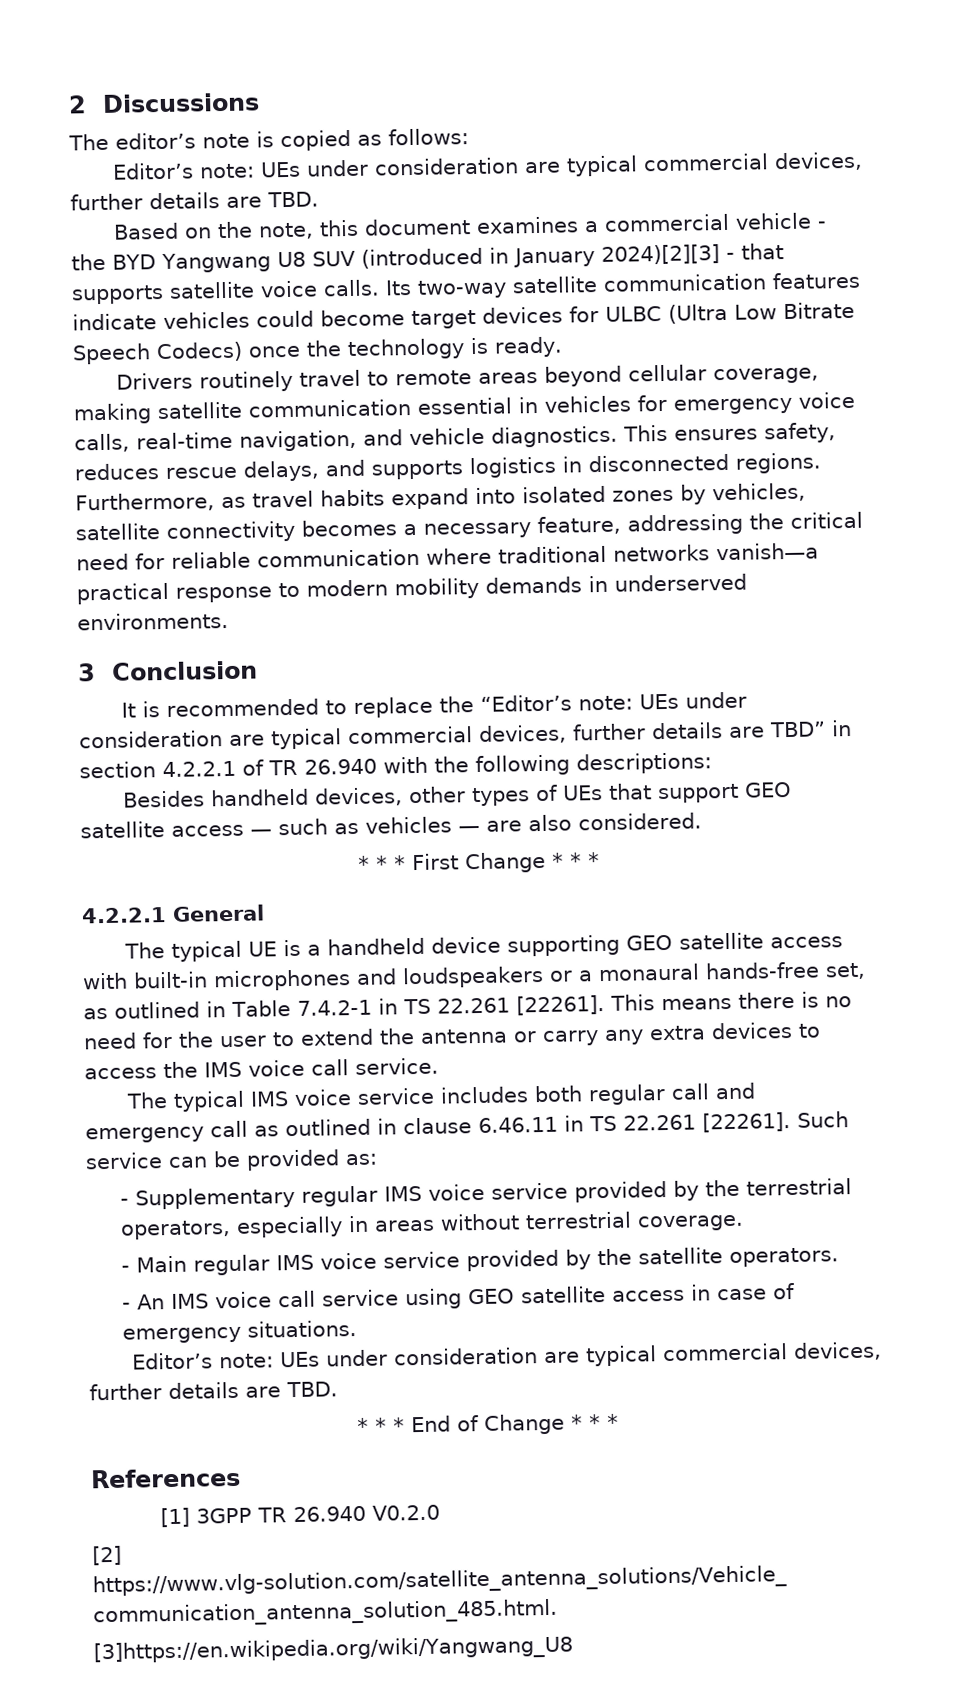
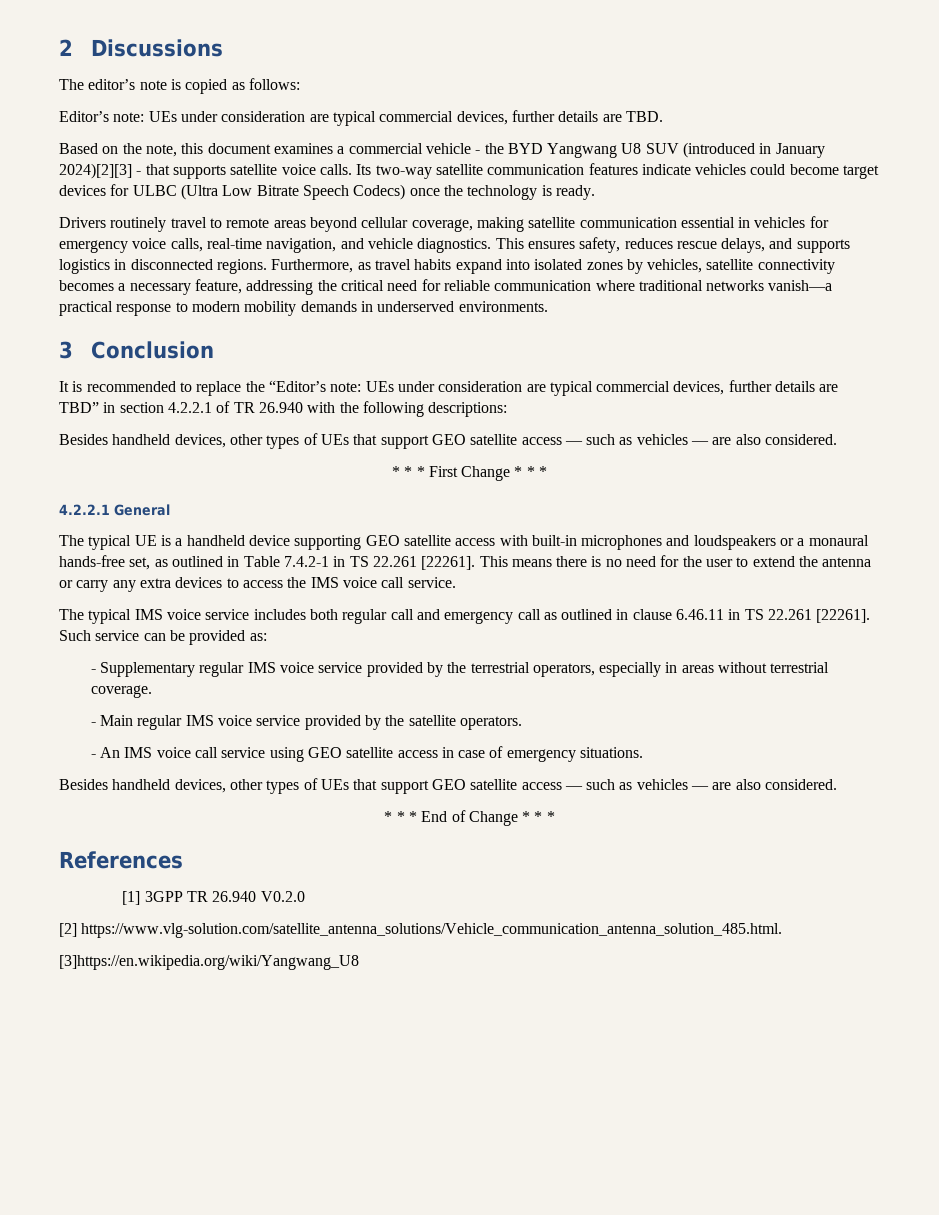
  - An IMS voice call service using GEO satellite access in case of emergency situations.
- Editor’s note: UEs under consideration are typical commercial devices, further details are TBD.
+ Besides handheld devices, other types of UEs that support GEO satellite access — such as vehicles — are also considered.

